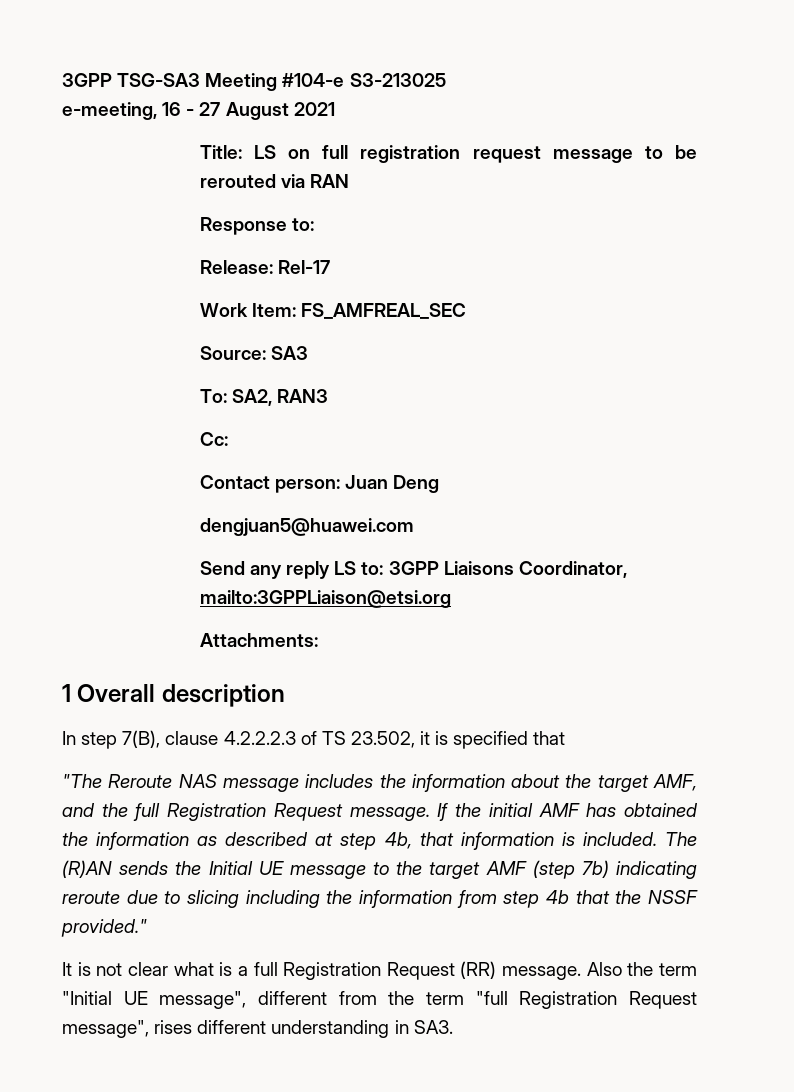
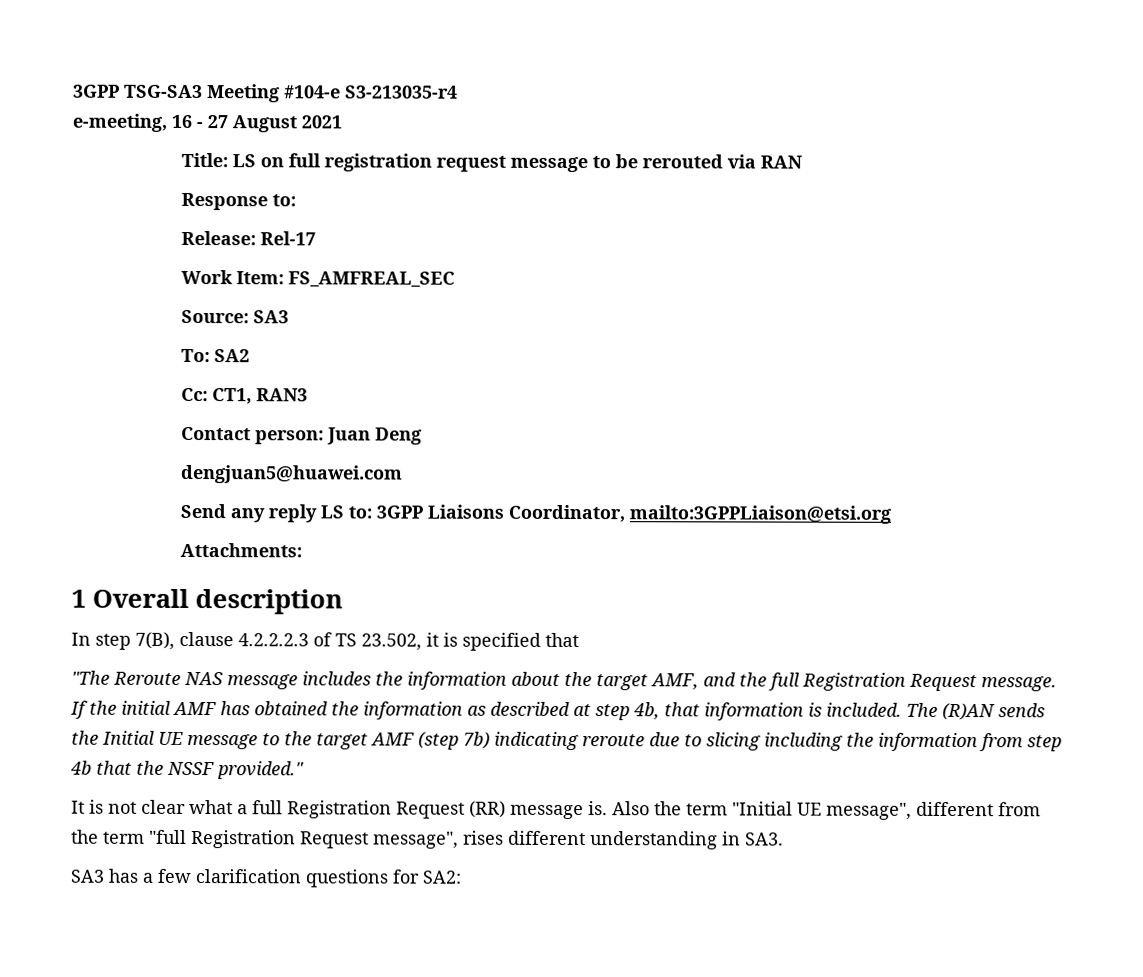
- 3GPP TSG-SA3 Meeting #104-e S3-213025
+ 3GPP TSG-SA3 Meeting #104-e S3-213035-r4
- To: SA2, RAN3
+ To: SA2
- Cc:
+ Cc: CT1, RAN3
- It is not clear what is a full Registration Request (RR) message.
+ It is not clear what a full Registration Request (RR) message is.
+ SA3 has a few clarification questions for SA2:

